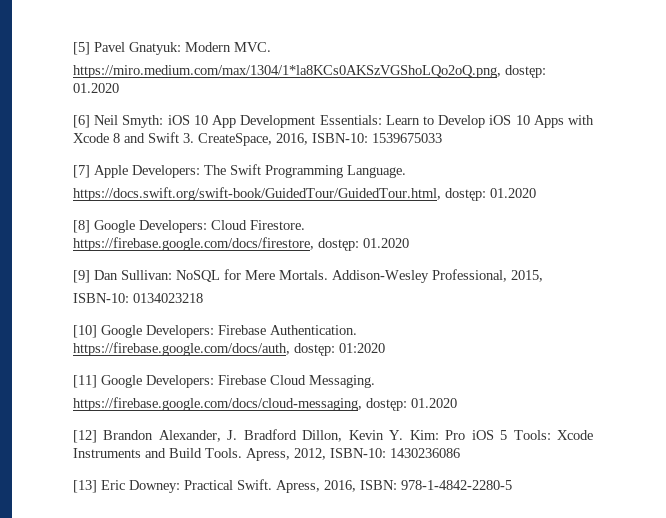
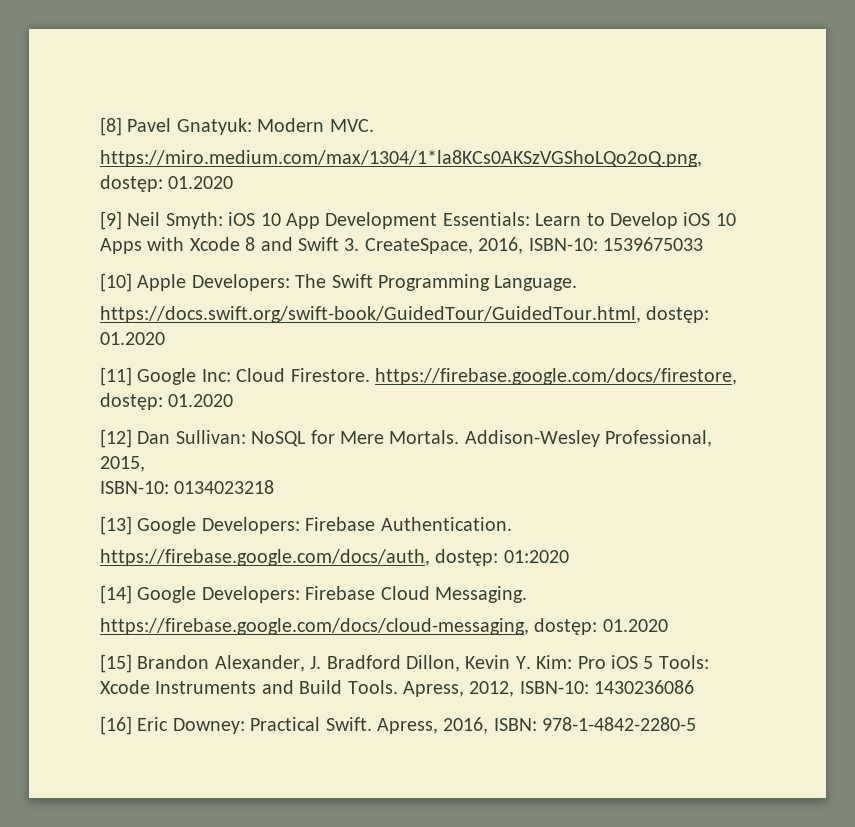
- [5] Pavel Gnatyuk: Modern MVC.
+ [8] Pavel Gnatyuk: Modern MVC.
- [6] Neil Smyth: iOS 10 App Development Essentials: Learn to Develop iOS 10 Apps with Xcode 8 and Swift 3. CreateSpace, 2016, ISBN-10: 1539675033
+ [9] Neil Smyth: iOS 10 App Development Essentials: Learn to Develop iOS 10 Apps with Xcode 8 and Swift 3. CreateSpace, 2016, ISBN-10: 1539675033
- [7] Apple Developers: The Swift Programming Language.
+ [10] Apple Developers: The Swift Programming Language.
- [8] Google Developers: Cloud Firestore.
- https://firebase.google.com/docs/firestore, dostęp: 01.2020
+ [11] Google Inc: Cloud Firestore. https://firebase.google.com/docs/firestore, dostęp: 01.2020
- [9] Dan Sullivan: NoSQL for Mere Mortals.
+ [12] Dan Sullivan: NoSQL for Mere Mortals.
- [10] Google Developers: Firebase Authentication.
+ [13] Google Developers: Firebase Authentication.
- [11] Google Developers: Firebase Cloud Messaging.
+ [14] Google Developers: Firebase Cloud Messaging.
- [12] Brandon Alexander, J. Bradford Dillon, Kevin Y. Kim: Pro iOS 5 Tools: Xcode Instruments and Build Tools.
+ [15] Brandon Alexander, J. Bradford Dillon, Kevin Y. Kim: Pro iOS 5 Tools: Xcode Instruments and Build Tools.
- [13] Eric Downey: Practical Swift.
+ [16] Eric Downey: Practical Swift.

